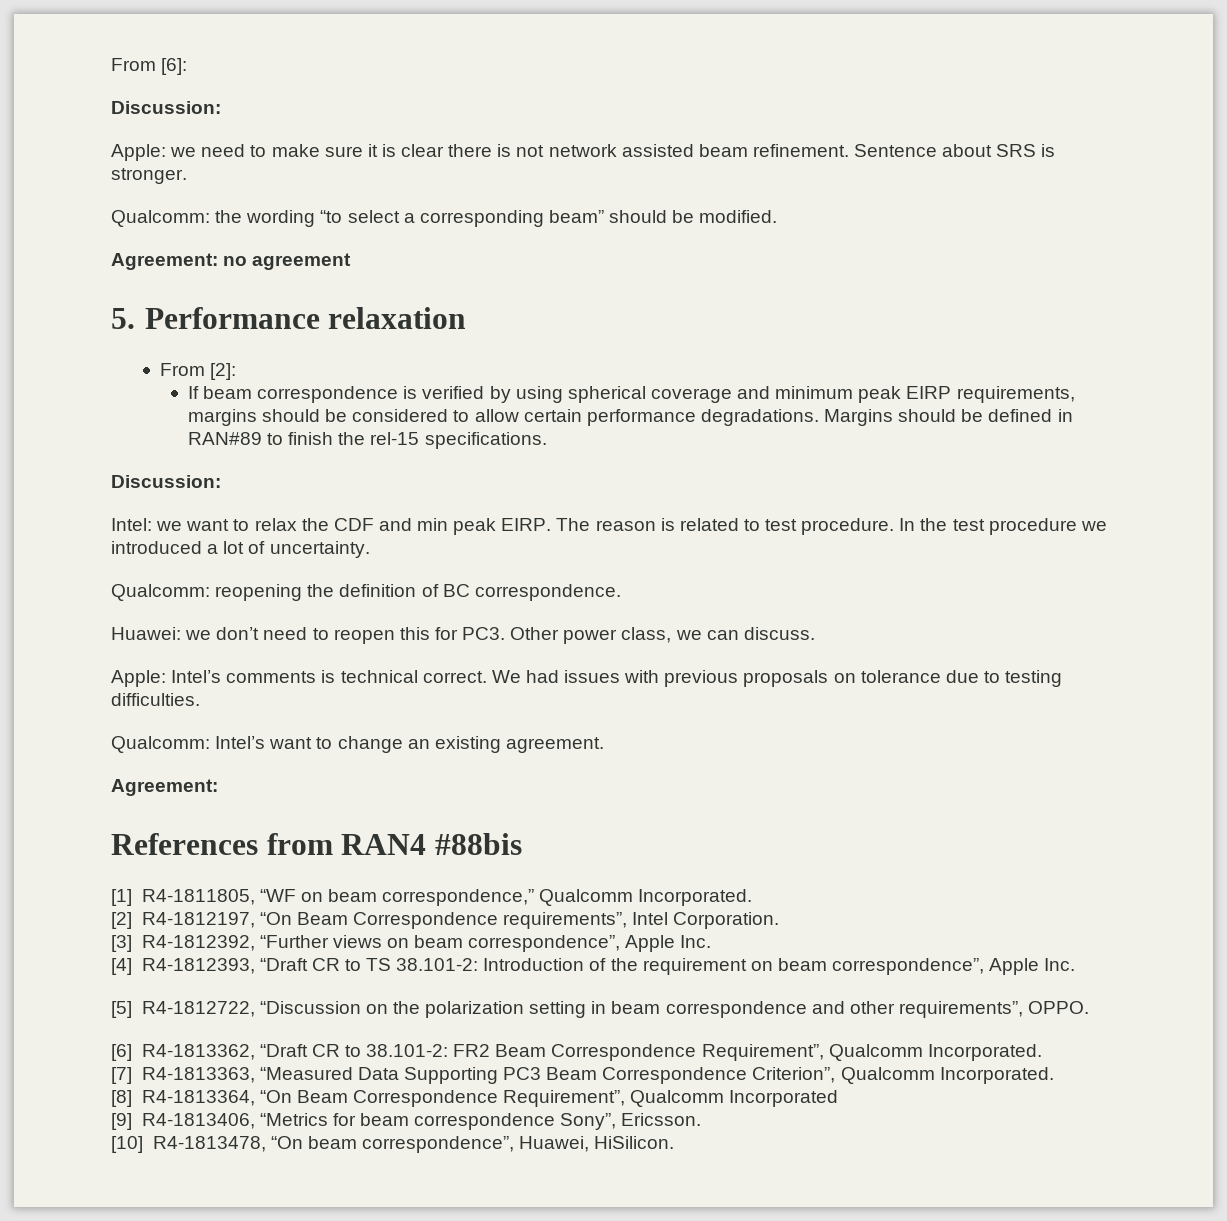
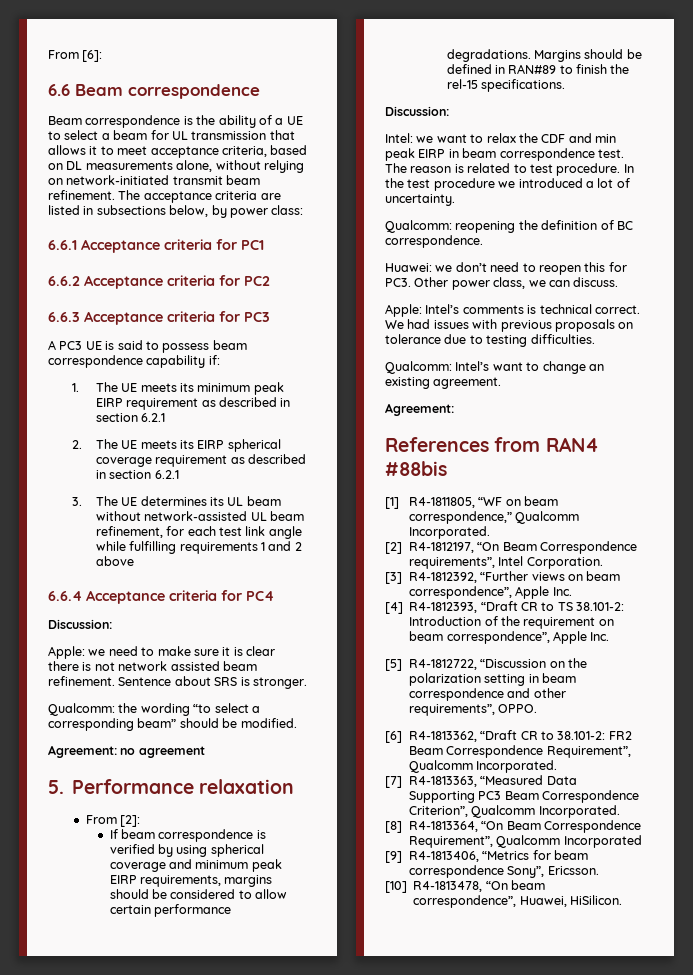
+ 6.6 Beam correspondence
+ Beam correspondence is the ability of a UE to select a beam for UL transmission that allows it to meet acceptance criteria, based on DL measurements alone, without relying on network-initiated transmit beam refinement. The acceptance criteria are listed in subsections below, by power class:
+ 6.6.1 Acceptance criteria for PC1
+ 6.6.2 Acceptance criteria for PC2
+ 6.6.3 Acceptance criteria for PC3
+ A PC3 UE is said to possess beam correspondence capability if:
+ 1. The UE meets its minimum peak EIRP requirement as described in section 6.2.1
+ 2. The UE meets its EIRP spherical coverage requirement as described in section 6.2.1
+ 3. The UE determines its UL beam without network-assisted UL beam refinement, for each test link angle while fulfilling requirements 1 and 2 above
+ 6.6.4 Acceptance criteria for PC4
- Intel: we want to relax the CDF and min peak EIRP.
+ Intel: we want to relax the CDF and min peak EIRP in beam correspondence test.

